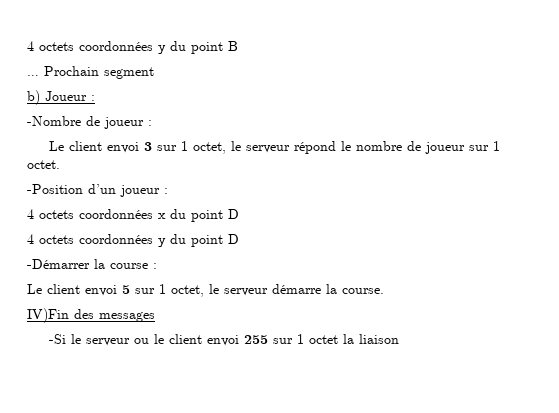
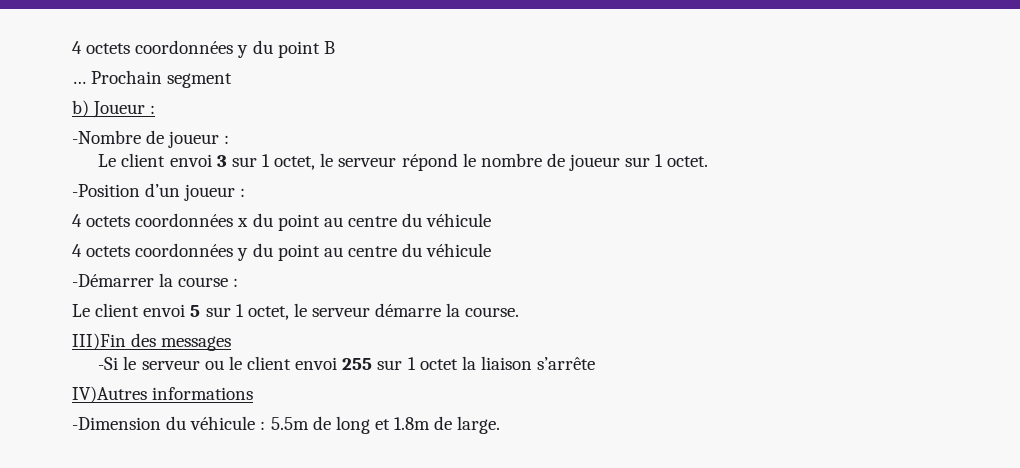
- 4 octets coordonnées x du point D
- 4 octets coordonnées y du point D
+ 4 octets coordonnées x du point au centre du véhicule
+ 4 octets coordonnées y du point au centre du véhicule
- IV)Fin des messages
+ III)Fin des messages
- -Si le serveur ou le client envoi 255 sur 1 octet la liaison
+ -Si le serveur ou le client envoi 255 sur 1 octet la liaison s’arrête
+ IV)Autres informations
+ -Dimension du véhicule : 5.5m de long et 1.8m de large.

